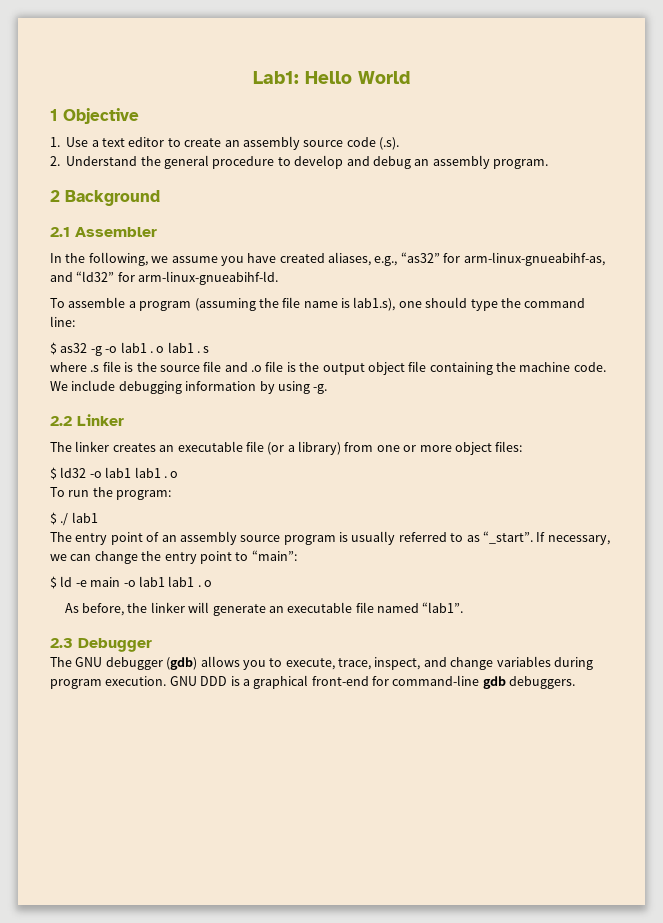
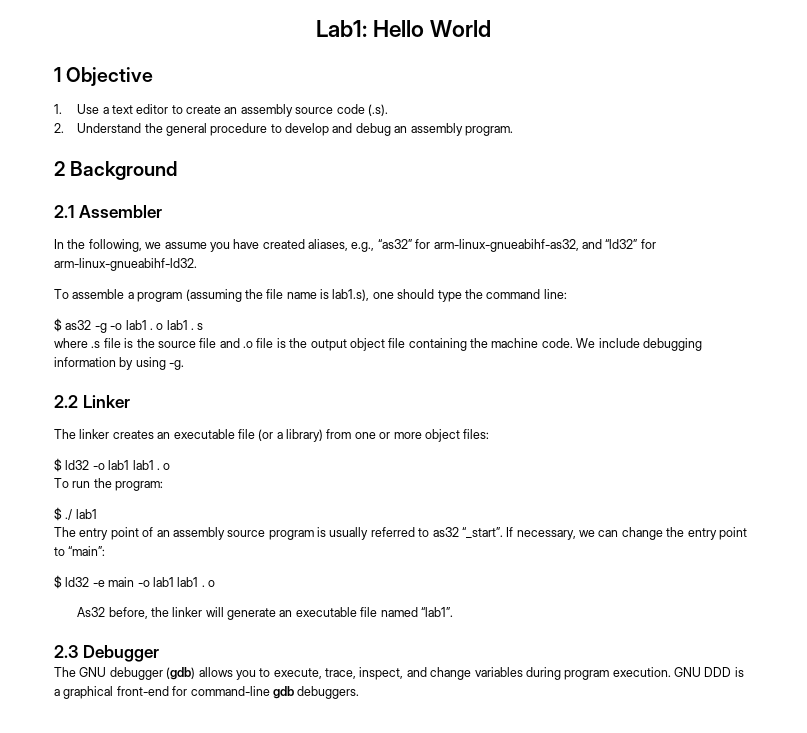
- In the following, we assume you have created aliases, e.g., “as32” for arm-linux-gnueabihf-as, and “ld32” for arm-linux-gnueabihf-ld.
+ In the following, we assume you have created aliases, e.g., “as32” for arm-linux-gnueabihf-as32, and “ld32” for arm-linux-gnueabihf-ld32.
- The entry point of an assembly source program is usually referred to as “_start”.
+ The entry point of an assembly source program is usually referred to as32 “_start”.
- $ ld -e main -o lab1 lab1 . o
+ $ ld32 -e main -o lab1 lab1 . o
- As before, the linker will generate an executable file named “lab1”.
+ As32 before, the linker will generate an executable file named “lab1”.

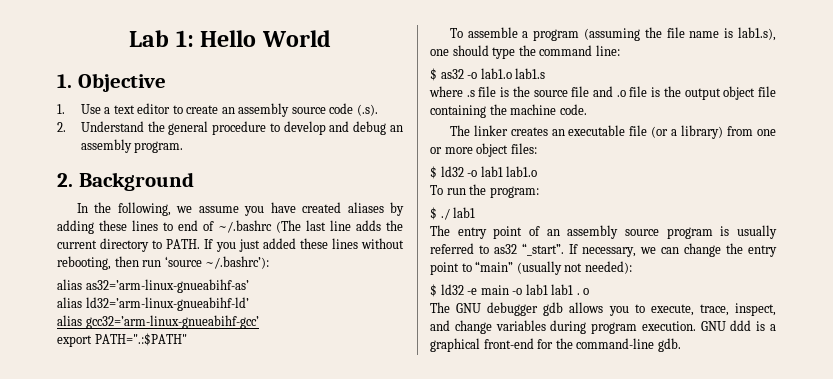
- Lab1: Hello World
+ Lab 1: Hello World
- 1 Objective
+ 1. Objective
- 2 Background
+ 2. Background
- 2.1 Assembler
- In the following, we assume you have created aliases, e.g., “as32” for arm-linux-gnueabihf-as32, and “ld32” for arm-linux-gnueabihf-ld32.
+ In the following, we assume you have created aliases by adding these lines to end of ~/.bashrc (The last line adds the current directory to PATH. If you just added these lines without rebooting, then run ‘source ~/.bashrc’):
+ alias as32=’arm-linux-gnueabihf-as’
+ alias ld32=’arm-linux-gnueabihf-ld’
+ alias gcc32=’arm-linux-gnueabihf-gcc’
+ export PATH=".:$PATH"
- $ as32 -g -o lab1 . o lab1 . s
+ $ as32 -o lab1.o lab1.s
- We include debugging information by using -g.
- 2.2 Linker
- $ ld32 -o lab1 lab1 . o
+ $ ld32 -o lab1 lab1.o
- If necessary, we can change the entry point to “main”:
+ If necessary, we can change the entry point to “main” (usually not needed):
- As32 before, the linker will generate an executable file named “lab1”.
- 2.3 Debugger
- The GNU debugger (gdb) allows you to execute, trace, inspect, and change variables during program execution.
+ The GNU debugger gdb allows you to execute, trace, inspect, and change variables during program execution.
- GNU DDD is a graphical front-end for command-line gdb debuggers.
+ GNU ddd is a graphical front-end for the command-line gdb.

